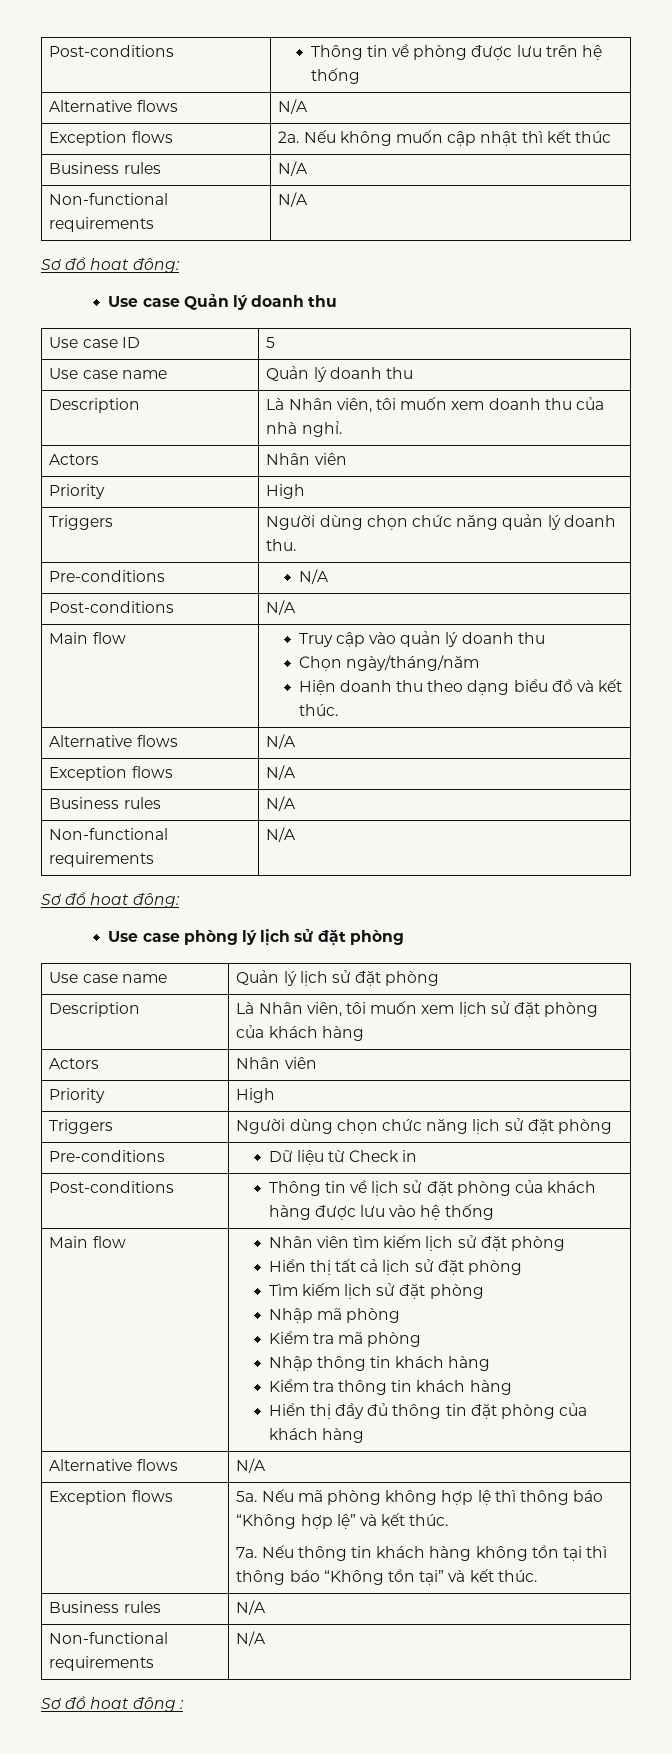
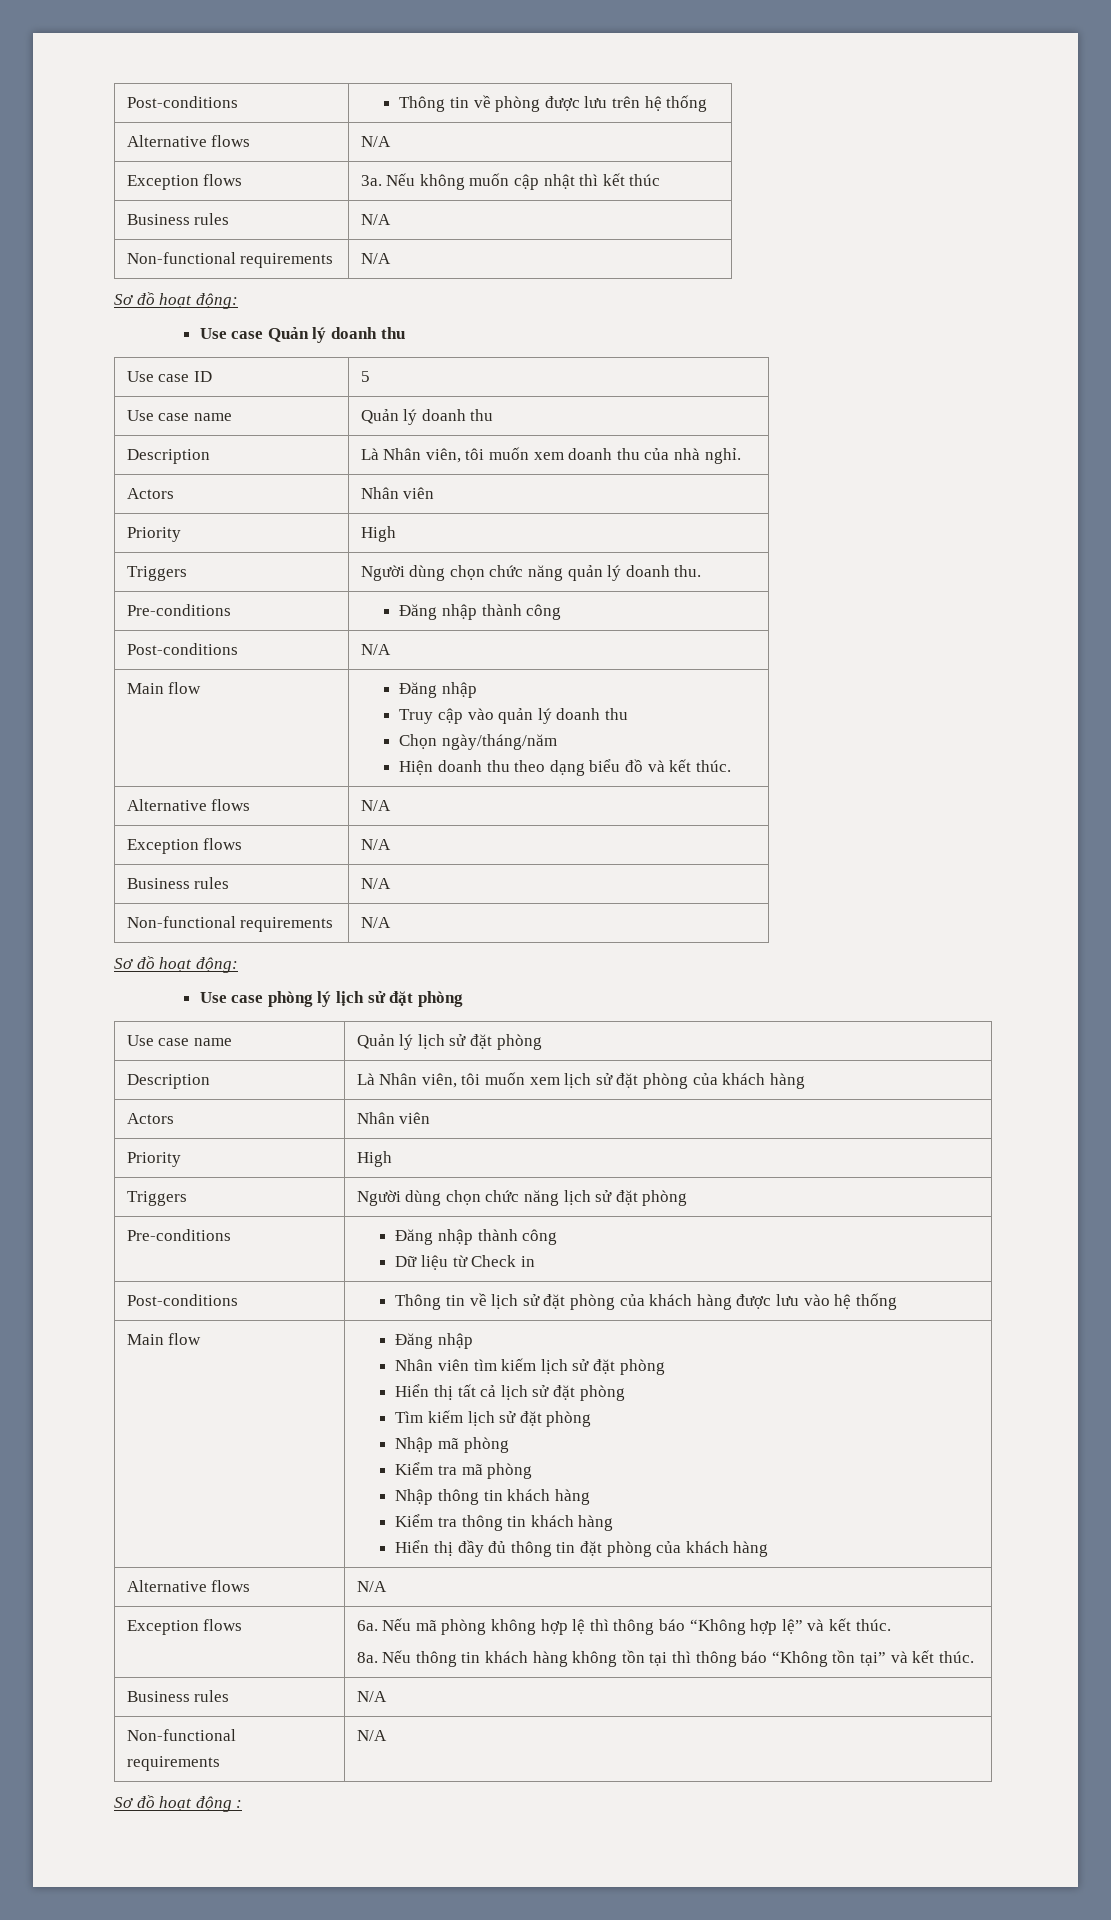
- Exception flows | 2a. Nếu không muốn cập nhật thì kết thúc
+ Exception flows | 3a. Nếu không muốn cập nhật thì kết thúc
  Triggers | Người dùng chọn chức năng quản lý doanh thu.
- Pre-conditions | N/A
+ Pre-conditions | Đăng nhập thành công
  Post-conditions | N/A
- Main flow | Truy cập vào quản lý doanh thu
+ Main flow | Đăng nhập
+ Truy cập vào quản lý doanh thu
  Triggers | Người dùng chọn chức năng lịch sử đặt phòng
- Pre-conditions | Dữ liệu từ Check in
+ Pre-conditions | Đăng nhập thành công
+ Dữ liệu từ Check in
  Post-conditions | Thông tin về lịch sử đặt phòng của khách hàng được lưu vào hệ thống
- Main flow
+ Main flow | Đăng nhập
- Exception flows | 5a. Nếu mã phòng không hợp lệ thì thông báo “Không hợp lệ” và kết thúc.
- 7a. Nếu thông tin khách hàng không tồn tại thì thông báo “Không tồn tại” và kết thúc.
+ Exception flows | 6a. Nếu mã phòng không hợp lệ thì thông báo “Không hợp lệ” và kết thúc.
+ 8a. Nếu thông tin khách hàng không tồn tại thì thông báo “Không tồn tại” và kết thúc.

